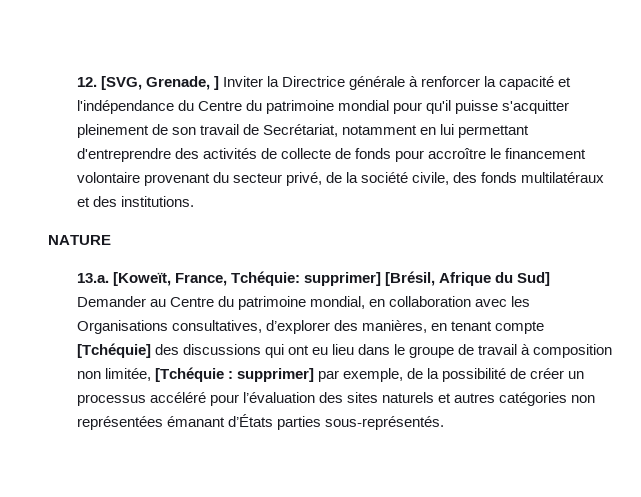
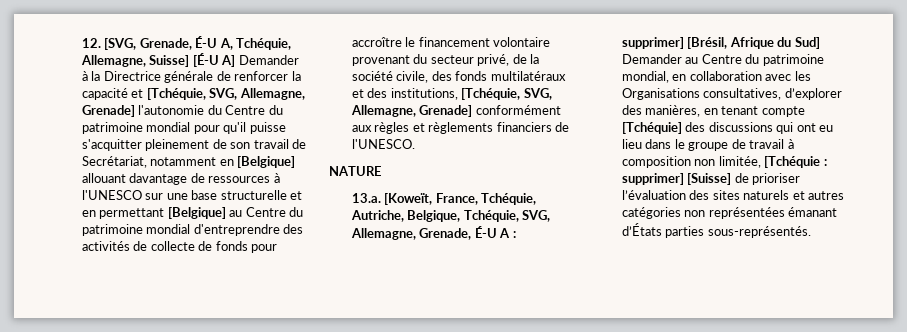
- 12. [SVG, Grenade, ] Inviter la Directrice générale à renforcer la capacité et l'indépendance du Centre du patrimoine mondial pour qu'il puisse s'acquitter pleinement de son travail de Secrétariat, notamment en lui permettant d'entreprendre des activités de collecte de fonds pour accroître le financement volontaire provenant du secteur privé, de la société civile, des fonds multilatéraux et des institutions.
+ 12. [SVG, Grenade, É-U A, Tchéquie, Allemagne, Suisse] [É-U A] Demander à la Directrice générale de renforcer la capacité et [Tchéquie, SVG, Allemagne, Grenade] l'autonomie du Centre du patrimoine mondial pour qu'il puisse s'acquitter pleinement de son travail de Secrétariat, notamment en [Belgique] allouant davantage de ressources à l'UNESCO sur une base structurelle et en permettant [Belgique] au Centre du patrimoine mondial d'entreprendre des activités de collecte de fonds pour accroître le financement volontaire provenant du secteur privé, de la société civile, des fonds multilatéraux et des institutions, [Tchéquie, SVG, Allemagne, Grenade] conformément aux règles et règlements financiers de l'UNESCO.
  NATURE
- 13.a. [Koweït, France, Tchéquie:
+ 13.a. [Koweït, France, Tchéquie, Autriche, Belgique, Tchéquie, SVG, Allemagne, Grenade, É-U A :
- supprimer] par exemple, de la possibilité de créer un processus accéléré pour l’évaluation des sites naturels et autres catégories non représentées émanant d’États parties sous-représentés.
+ supprimer] [Suisse] de prioriser l’évaluation des sites naturels et autres catégories non représentées émanant d’États parties sous-représentés.

